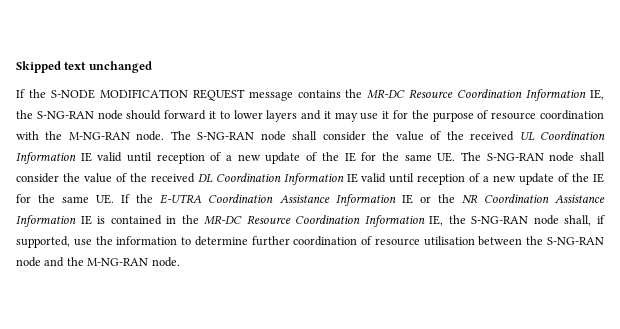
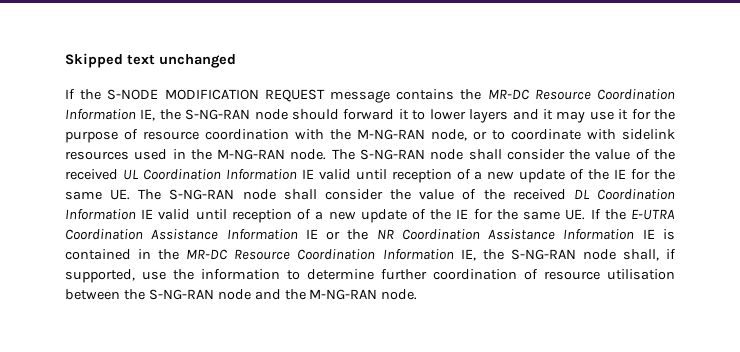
- If the S-NODE MODIFICATION REQUEST message contains the MR-DC Resource Coordination Information IE, the S-NG-RAN node should forward it to lower layers and it may use it for the purpose of resource coordination with the M-NG-RAN node.
+ If the S-NODE MODIFICATION REQUEST message contains the MR-DC Resource Coordination Information IE, the S-NG-RAN node should forward it to lower layers and it may use it for the purpose of resource coordination with the M-NG-RAN node, or to coordinate with sidelink resources used in the M-NG-RAN node.

